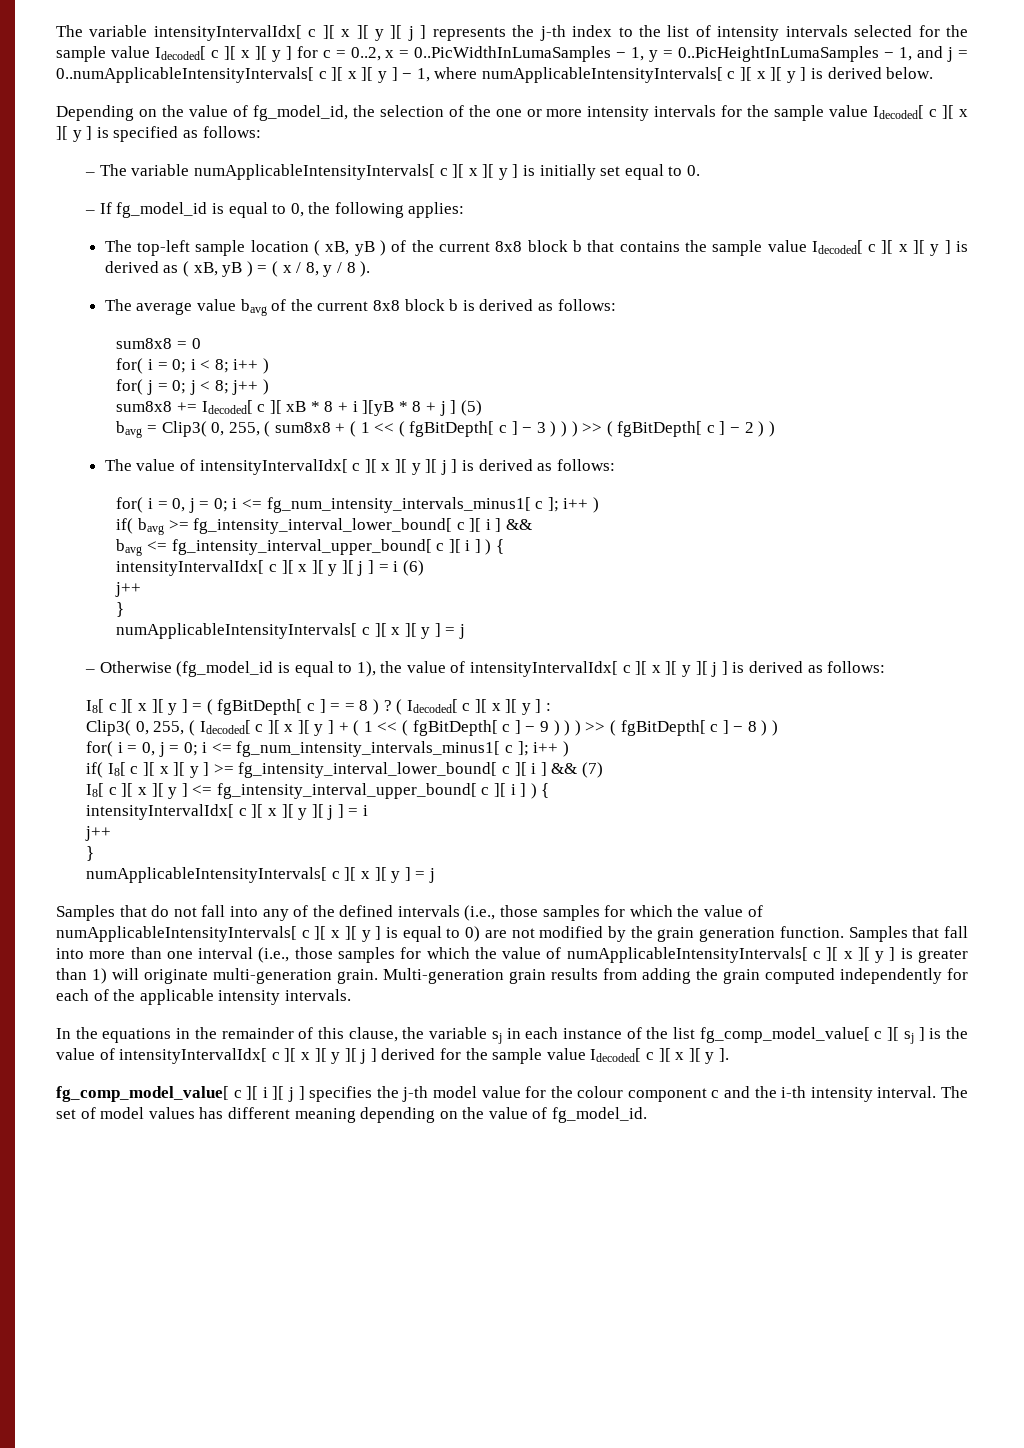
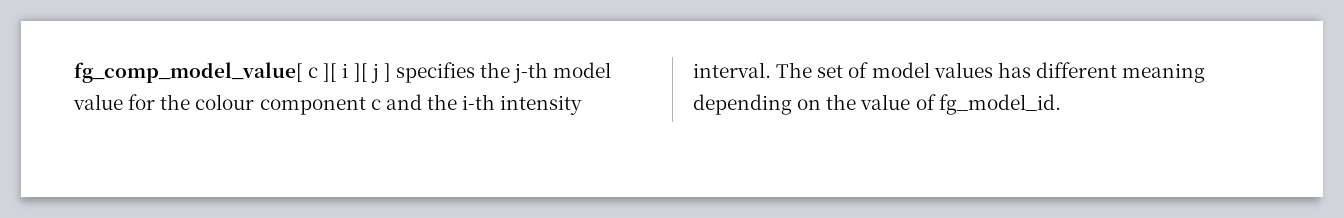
- The variable intensityIntervalIdx[ c ][ x ][ y ][ j ] represents the j-th index to the list of intensity intervals selected for the sample value Idecoded[ c ][ x ][ y ] for c = 0..2, x = 0..PicWidthInLumaSamples − 1, y = 0..PicHeightInLumaSamples − 1, and j = 0..numApplicableIntensityIntervals[ c ][ x ][ y ] − 1, where numApplicableIntensityIntervals[ c ][ x ][ y ] is derived below.
- Depending on the value of fg_model_id, the selection of the one or more intensity intervals for the sample value Idecoded[ c ][ x ][ y ] is specified as follows:
- – The variable numApplicableIntensityIntervals[ c ][ x ][ y ] is initially set equal to 0.
- – If fg_model_id is equal to 0, the following applies:
- The top-left sample location ( xB, yB ) of the current 8x8 block b that contains the sample value Idecoded[ c ][ x ][ y ] is derived as ( xB, yB ) = ( x / 8, y / 8 ).
- The average value bavg of the current 8x8 block b is derived as follows:
- sum8x8 = 0
- for( i = 0; i < 8; i++ )
- for( j = 0; j < 8; j++ )
- sum8x8 += Idecoded[ c ][ xB * 8 + i ][yB * 8 + j ] (5)
- bavg = Clip3( 0, 255, ( sum8x8 + ( 1 << ( fgBitDepth[ c ] − 3 ) ) ) >> ( fgBitDepth[ c ] − 2 ) )
- The value of intensityIntervalIdx[ c ][ x ][ y ][ j ] is derived as follows:
- for( i = 0, j = 0; i <= fg_num_intensity_intervals_minus1[ c ]; i++ )
- if( bavg >= fg_intensity_interval_lower_bound[ c ][ i ] &&
- bavg <= fg_intensity_interval_upper_bound[ c ][ i ] ) {
- intensityIntervalIdx[ c ][ x ][ y ][ j ] = i (6)
- j++
- }
- numApplicableIntensityIntervals[ c ][ x ][ y ] = j
- – Otherwise (fg_model_id is equal to 1), the value of intensityIntervalIdx[ c ][ x ][ y ][ j ] is derived as follows:
- I8[ c ][ x ][ y ] = ( fgBitDepth[ c ] = = 8 ) ? ( Idecoded[ c ][ x ][ y ] :
- Clip3( 0, 255, ( Idecoded[ c ][ x ][ y ] + ( 1 << ( fgBitDepth[ c ] − 9 ) ) ) >> ( fgBitDepth[ c ] − 8 ) )
- for( i = 0, j = 0; i <= fg_num_intensity_intervals_minus1[ c ]; i++ )
- if( I8[ c ][ x ][ y ] >= fg_intensity_interval_lower_bound[ c ][ i ] && (7)
- I8[ c ][ x ][ y ] <= fg_intensity_interval_upper_bound[ c ][ i ] ) {
- intensityIntervalIdx[ c ][ x ][ y ][ j ] = i
- j++
- }
- numApplicableIntensityIntervals[ c ][ x ][ y ] = j
- Samples that do not fall into any of the defined intervals (i.e., those samples for which the value of numApplicableIntensityIntervals[ c ][ x ][ y ] is equal to 0) are not modified by the grain generation function. Samples that fall into more than one interval (i.e., those samples for which the value of numApplicableIntensityIntervals[ c ][ x ][ y ] is greater than 1) will originate multi-generation grain. Multi-generation grain results from adding the grain computed independently for each of the applicable intensity intervals.
- In the equations in the remainder of this clause, the variable sj in each instance of the list fg_comp_model_value[ c ][ sj ] is the value of intensityIntervalIdx[ c ][ x ][ y ][ j ] derived for the sample value Idecoded[ c ][ x ][ y ].

